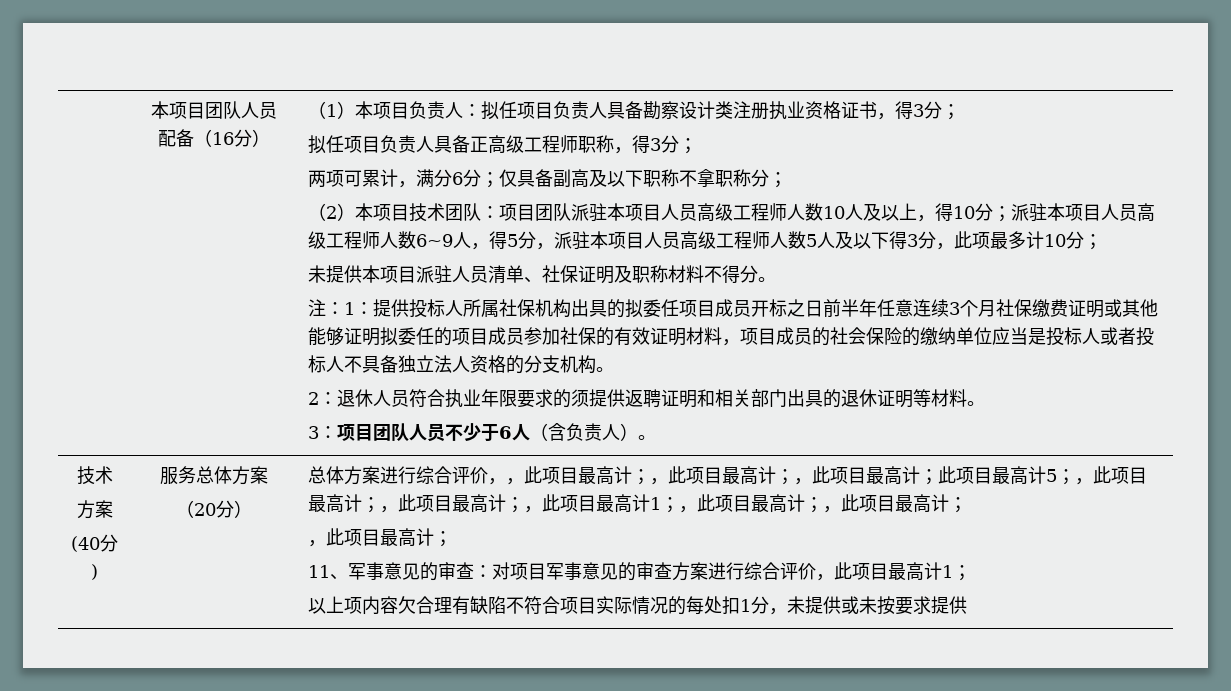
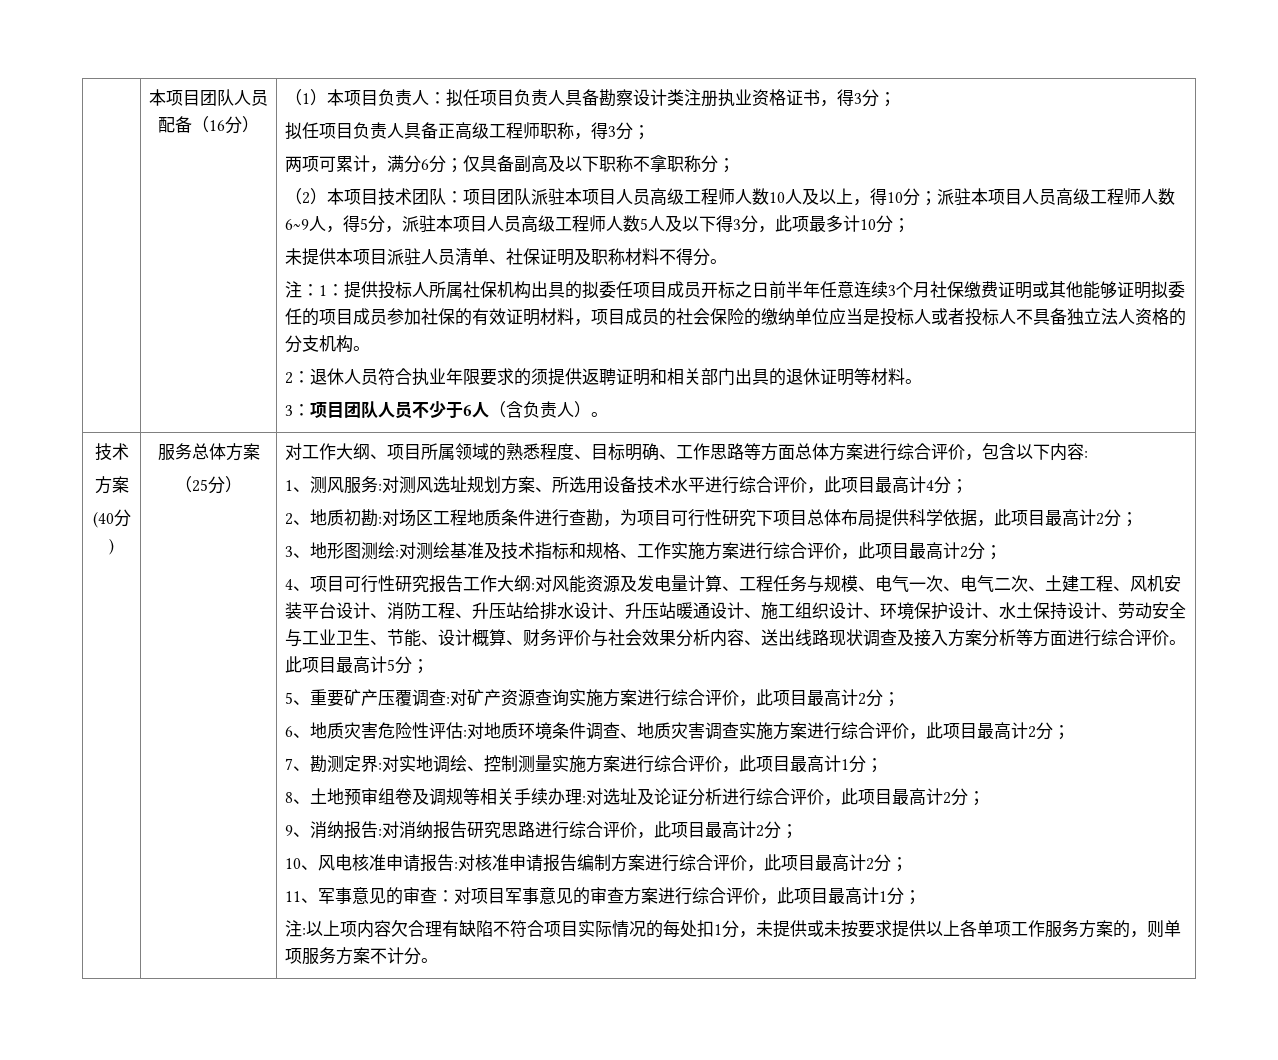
- （20分） | 总体方案进行综合评价，，此项目最高计；，此项目最高计；，此项目最高计；此项目最高计5；，此项目最高计；，此项目最高计；，此项目最高计1；，此项目最高计；，此项目最高计；
- ，此项目最高计；
+ （25分） | 对工作大纲、项目所属领域的熟悉程度、目标明确、工作思路等方面总体方案进行综合评价，包含以下内容:
+ 1、测风服务:对测风选址规划方案、所选用设备技术水平进行综合评价，此项目最高计4分；
+ 2、地质初勘:对场区工程地质条件进行查勘，为项目可行性研究下项目总体布局提供科学依据，此项目最高计2分；
+ 3、地形图测绘:对测绘基准及技术指标和规格、工作实施方案进行综合评价，此项目最高计2分；
+ 4、项目可行性研究报告工作大纲:对风能资源及发电量计算、工程任务与规模、电气一次、电气二次、土建工程、风机安装平台设计、消防工程、升压站给排水设计、升压站暖通设计、施工组织设计、环境保护设计、水土保持设计、劳动安全与工业卫生、节能、设计概算、财务评价与社会效果分析内容、送出线路现状调查及接入方案分析等方面进行综合评价。此项目最高计5分；
+ 5、重要矿产压覆调查:对矿产资源查询实施方案进行综合评价，此项目最高计2分；
+ 6、地质灾害危险性评估:对地质环境条件调查、地质灾害调查实施方案进行综合评价，此项目最高计2分；
+ 7、勘测定界:对实地调绘、控制测量实施方案进行综合评价，此项目最高计1分；
+ 8、土地预审组卷及调规等相关手续办理:对选址及论证分析进行综合评价，此项目最高计2分；
+ 9、消纳报告:对消纳报告研究思路进行综合评价，此项目最高计2分；
+ 10、风电核准申请报告:对核准申请报告编制方案进行综合评价，此项目最高计2分；
- 11、军事意见的审查：对项目军事意见的审查方案进行综合评价，此项目最高计1；
- 以上项内容欠合理有缺陷不符合项目实际情况的每处扣1分，未提供或未按要求提供
+ 11、军事意见的审查：对项目军事意见的审查方案进行综合评价，此项目最高计1分；
+ 注:以上项内容欠合理有缺陷不符合项目实际情况的每处扣1分，未提供或未按要求提供以上各单项工作服务方案的，则单项服务方案不计分。

